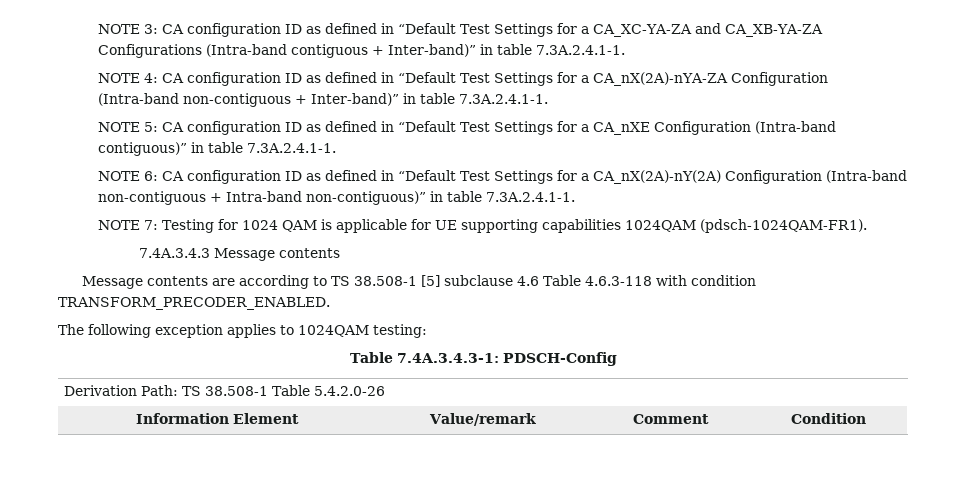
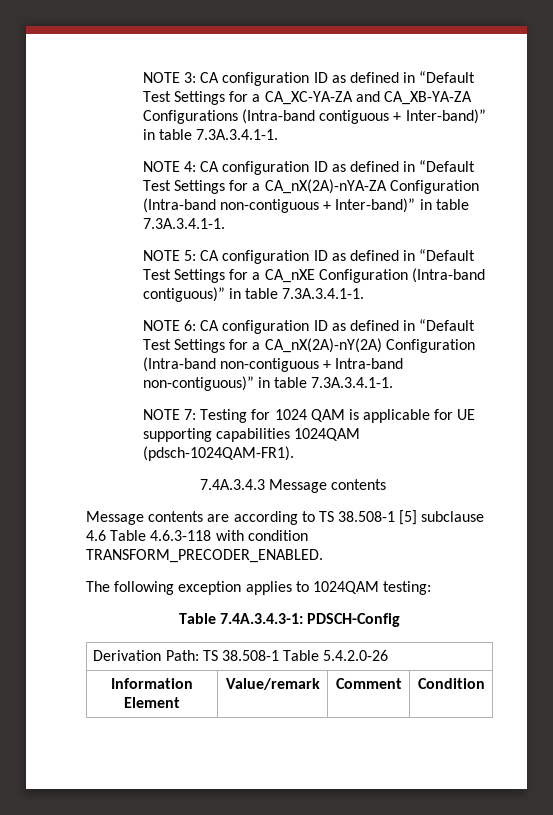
- NOTE 3: CA configuration ID as defined in “Default Test Settings for a CA_XC-YA-ZA and CA_XB-YA-ZA Configurations (Intra-band contiguous + Inter-band)” in table 7.3A.2.4.1-1.
+ NOTE 3: CA configuration ID as defined in “Default Test Settings for a CA_XC-YA-ZA and CA_XB-YA-ZA Configurations (Intra-band contiguous + Inter-band)” in table 7.3A.3.4.1-1.
- NOTE 4: CA configuration ID as defined in “Default Test Settings for a CA_nX(2A)-nYA-ZA Configuration (Intra-band non-contiguous + Inter-band)” in table 7.3A.2.4.1-1.
+ NOTE 4: CA configuration ID as defined in “Default Test Settings for a CA_nX(2A)-nYA-ZA Configuration (Intra-band non-contiguous + Inter-band)” in table 7.3A.3.4.1-1.
- NOTE 5: CA configuration ID as defined in “Default Test Settings for a CA_nXE Configuration (Intra-band contiguous)” in table 7.3A.2.4.1-1.
+ NOTE 5: CA configuration ID as defined in “Default Test Settings for a CA_nXE Configuration (Intra-band contiguous)” in table 7.3A.3.4.1-1.
- NOTE 6: CA configuration ID as defined in “Default Test Settings for a CA_nX(2A)-nY(2A) Configuration (Intra-band non-contiguous + Intra-band non-contiguous)” in table 7.3A.2.4.1-1.
+ NOTE 6: CA configuration ID as defined in “Default Test Settings for a CA_nX(2A)-nY(2A) Configuration (Intra-band non-contiguous + Intra-band non-contiguous)” in table 7.3A.3.4.1-1.

